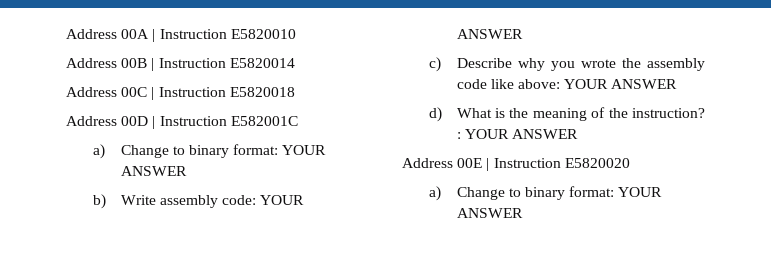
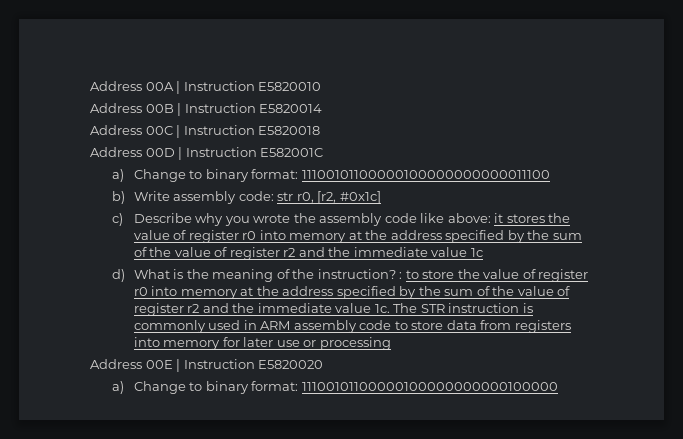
  Address 00D | Instruction E582001C
- a) Change to binary format: YOUR ANSWER
+ a) Change to binary format: 11100101100000100000000000011100
- b) Write assembly code: YOUR ANSWER
+ b) Write assembly code: str r0, [r2, #0x1c]
- c) Describe why you wrote the assembly code like above: YOUR ANSWER
+ c) Describe why you wrote the assembly code like above: it stores the value of register r0 into memory at the address specified by the sum of the value of register r2 and the immediate value 1c
- d) What is the meaning of the instruction? : YOUR ANSWER
+ d) What is the meaning of the instruction? : to store the value of register r0 into memory at the address specified by the sum of the value of register r2 and the immediate value 1c. The STR instruction is commonly used in ARM assembly code to store data from registers into memory for later use or processing
  Address 00E | Instruction E5820020
- a) Change to binary format: YOUR ANSWER
+ a) Change to binary format: 11100101100000100000000000100000

